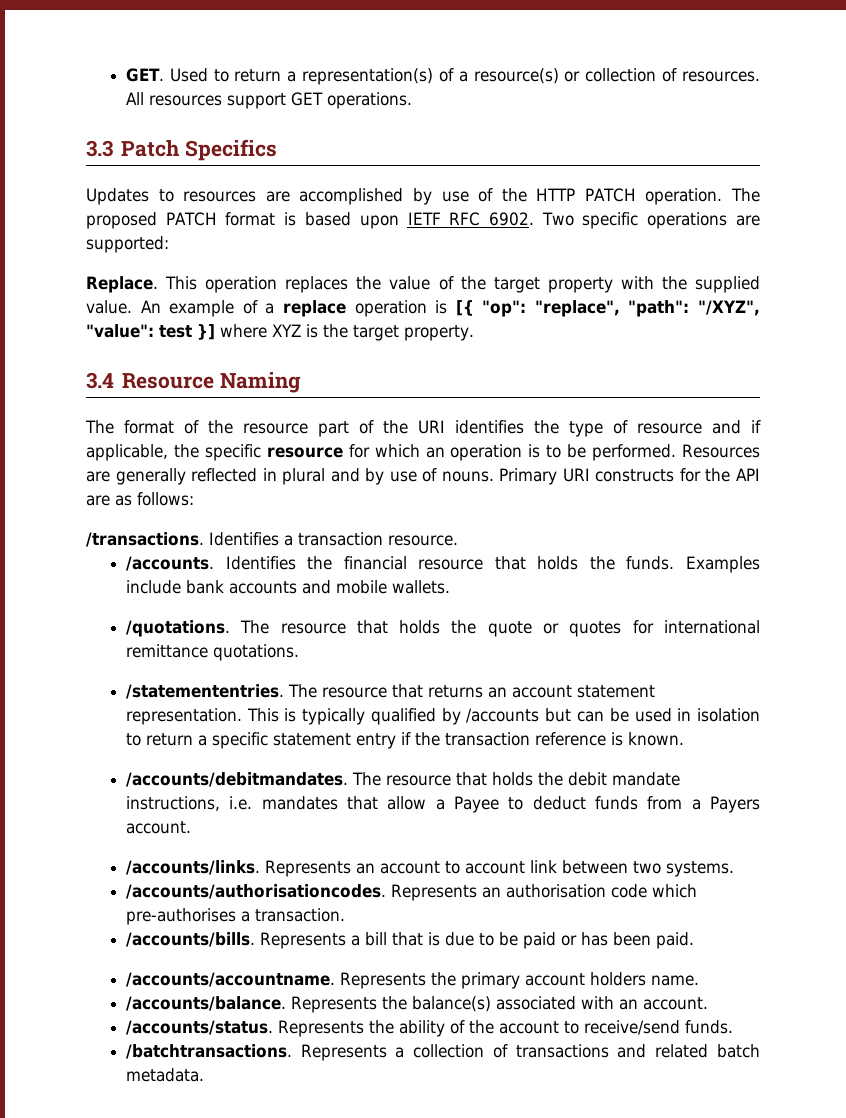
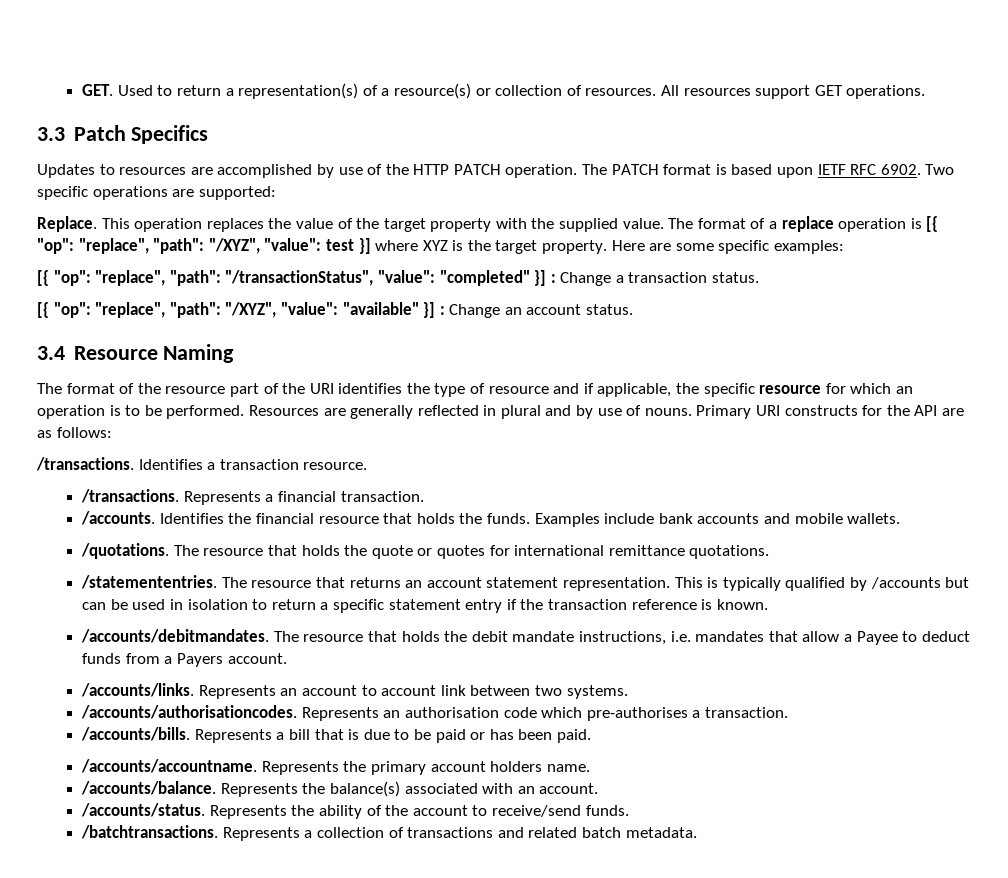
- The proposed PATCH format is based upon IETF RFC 6902.
+ The PATCH format is based upon IETF RFC 6902.
- An example of a replace operation is [{ "op": "replace", "path": "/XYZ", "value": test }] where XYZ is the target property.
+ The format of a replace operation is [{ "op": "replace", "path": "/XYZ", "value": test }] where XYZ is the target property. Here are some specific examples:
+ [{ "op": "replace", "path": "/transactionStatus", "value": "completed" }] : Change a transaction status.
+ [{ "op": "replace", "path": "/XYZ", "value": "available" }] : Change an account status.
+ /transactions. Represents a financial transaction.

